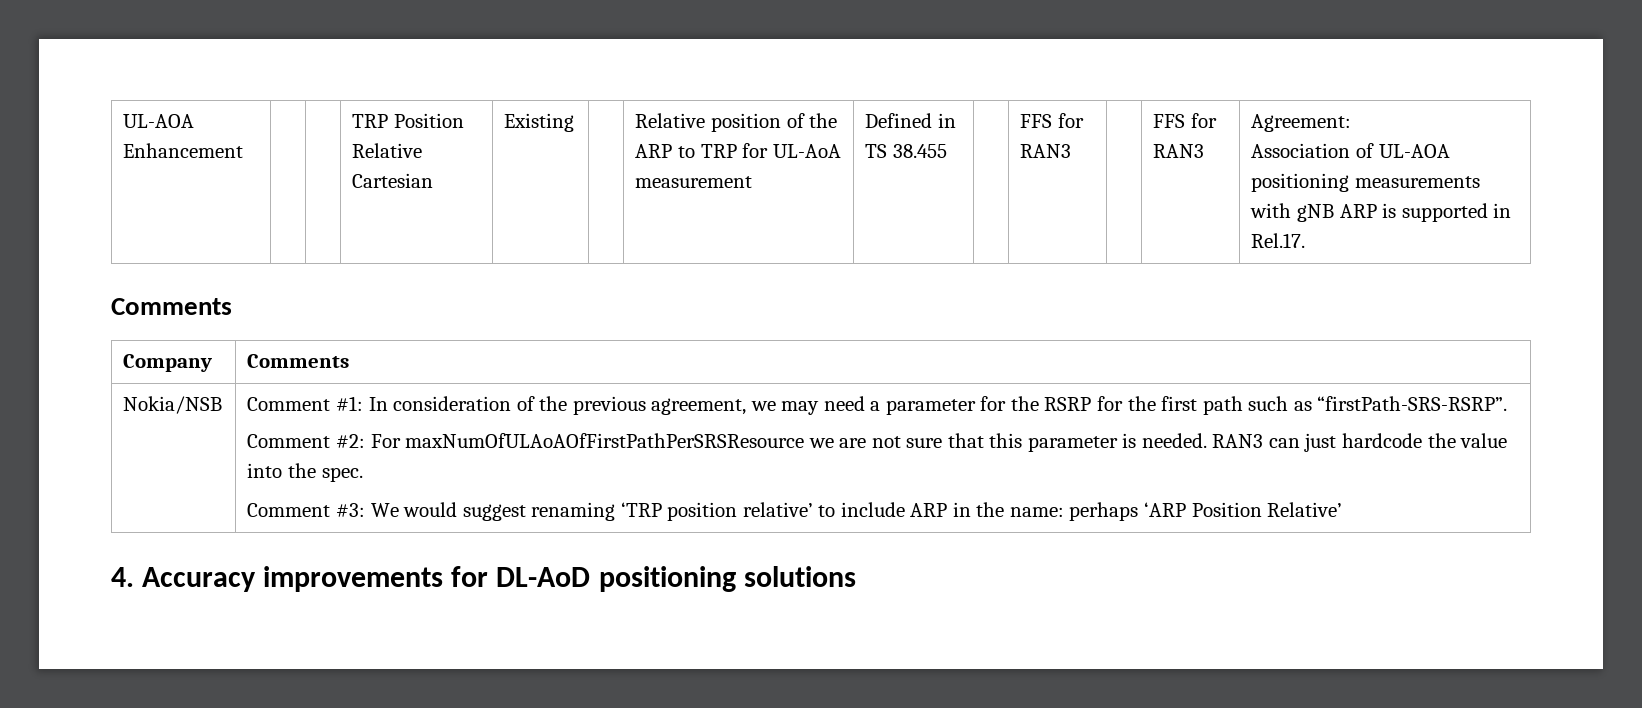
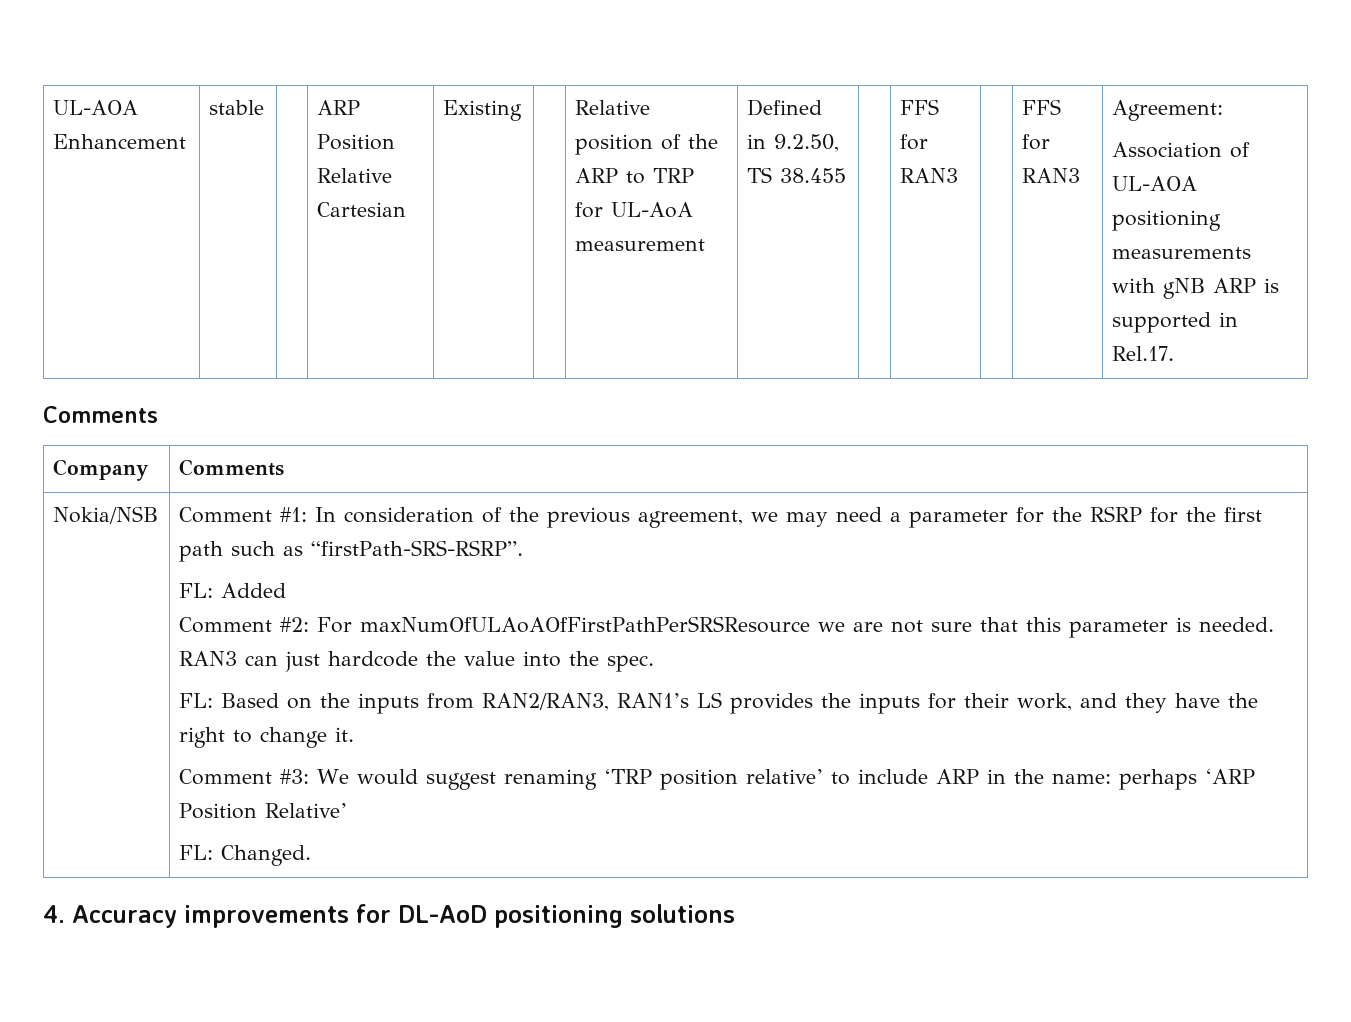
- TRP Position Relative Cartesian
+ stable | | ARP Position Relative Cartesian
- Defined in TS 38.455
+ Defined in 9.2.50, TS 38.455
+ FL: Added
+ FL: Based on the inputs from RAN2/RAN3, RAN1’s LS provides the inputs for their work, and they have the right to change it.
+ FL: Changed.

